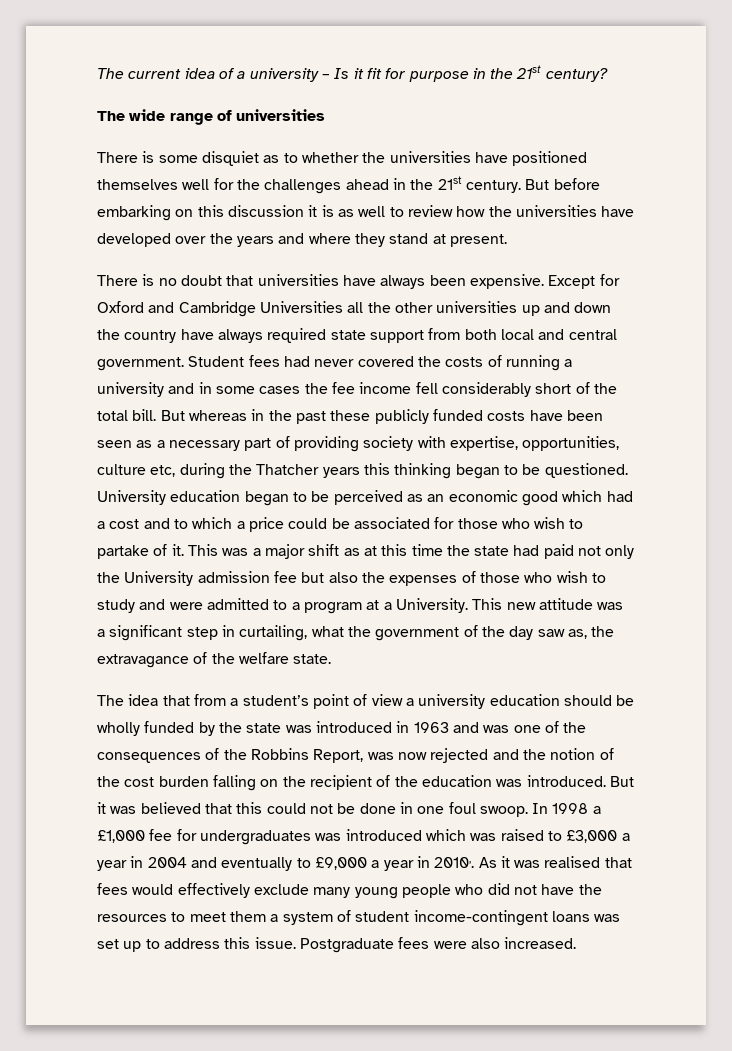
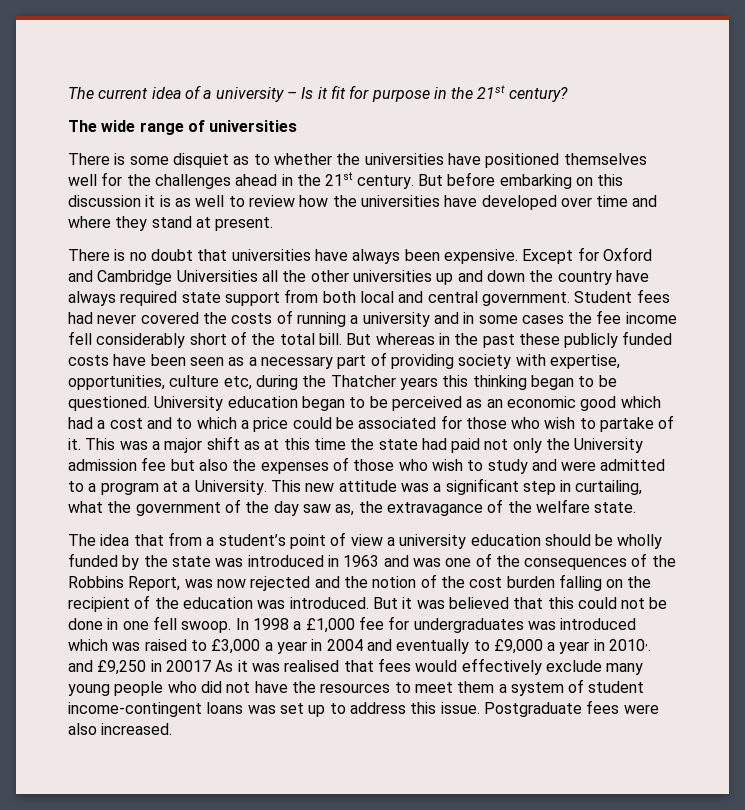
- But before embarking on this discussion it is as well to review how the universities have developed over the years and where they stand at present.
+ But before embarking on this discussion it is as well to review how the universities have developed over time and where they stand at present.
- But it was believed that this could not be done in one foul swoop.
+ But it was believed that this could not be done in one fell swoop.
- In 1998 a £1,000 fee for undergraduates was introduced which was raised to £3,000 a year in 2004 and eventually to £9,000 a year in 2010,. As it was realised that fees would effectively exclude many young people who did not have the resources to meet them a system of student income-contingent loans was set up to address this issue.
+ In 1998 a £1,000 fee for undergraduates was introduced which was raised to £3,000 a year in 2004 and eventually to £9,000 a year in 2010,. and £9,250 in 20017 As it was realised that fees would effectively exclude many young people who did not have the resources to meet them a system of student income-contingent loans was set up to address this issue.

